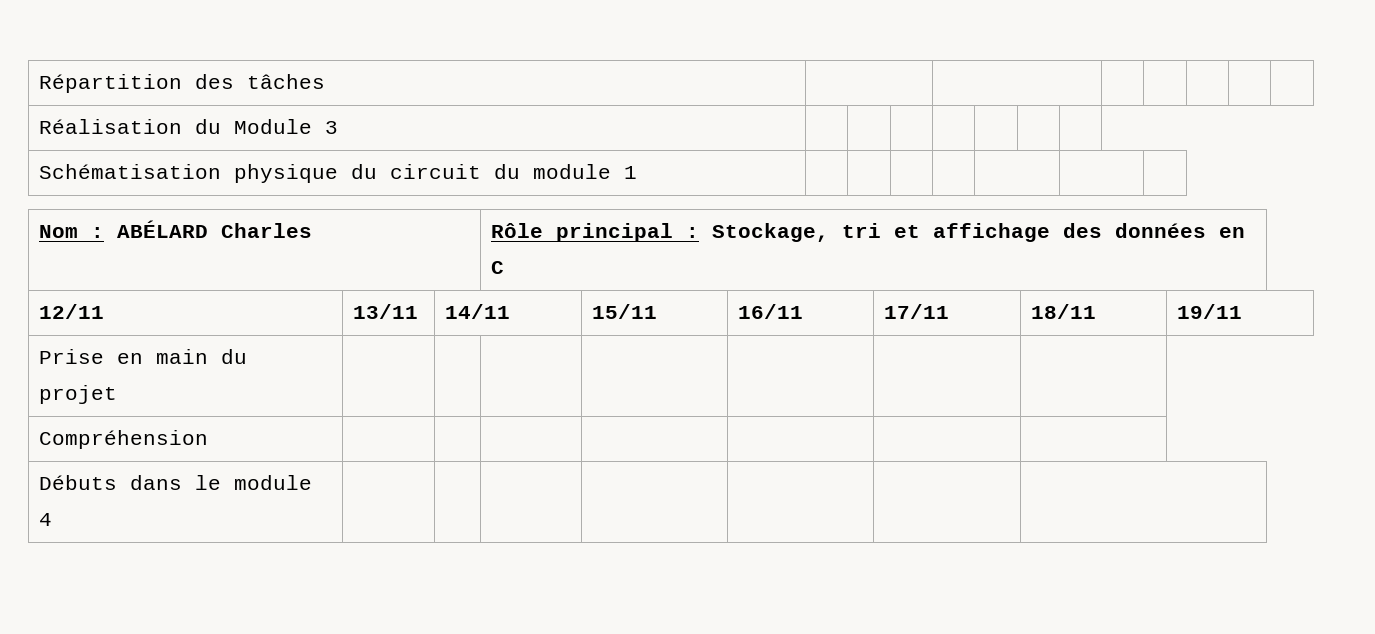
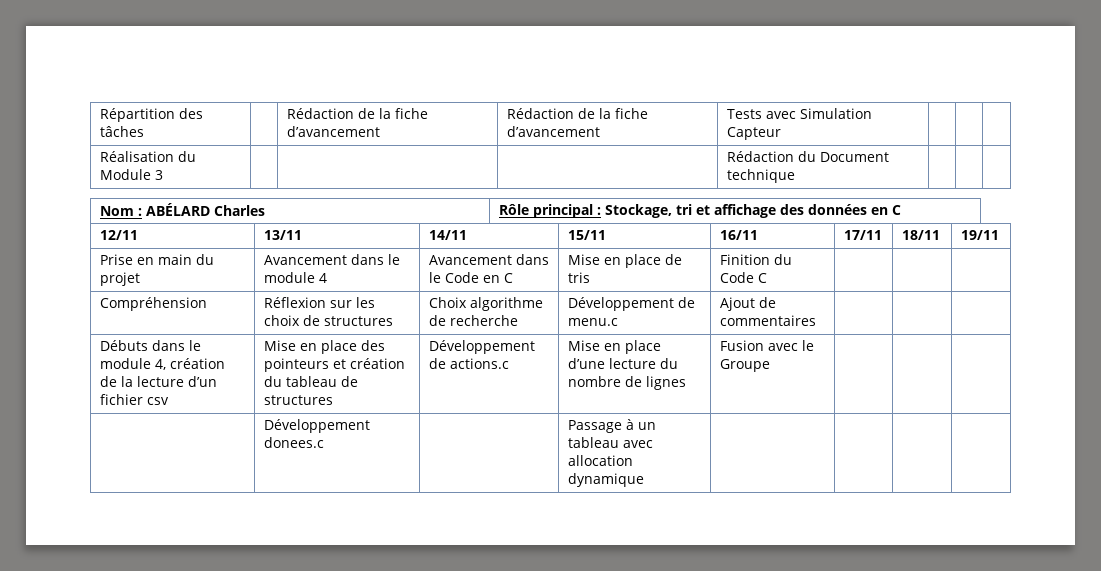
- Répartition des tâches | | | | | | |
- Réalisation du Module 3 | | | | | | |
- Schématisation physique du circuit du module 1 | | | | | | |
+ Répartition des tâches | | Rédaction de la fiche d’avancement | Rédaction de la fiche d’avancement | Tests avec Simulation Capteur | | |
+ Réalisation du Module 3 | | | | Rédaction du Document technique | | |
- Prise en main du projet | | | | | | |
- Compréhension | | | | | | |
- Débuts dans le module 4 | | | | | | |
+ Prise en main du projet | Avancement dans le module 4 | Avancement dans le Code en C | Mise en place de tris | Finition du Code C | | |
+ Compréhension | Réflexion sur les choix de structures | Choix algorithme de recherche | Développement de menu.c | Ajout de commentaires | | |
+ Débuts dans le module 4, création de la lecture d’un fichier csv | Mise en place des pointeurs et création du tableau de structures | Développement de actions.c | Mise en place d’une lecture du nombre de lignes | Fusion avec le Groupe | | |
+ | Développement donees.c | | Passage à un tableau avec allocation dynamique | | | |

